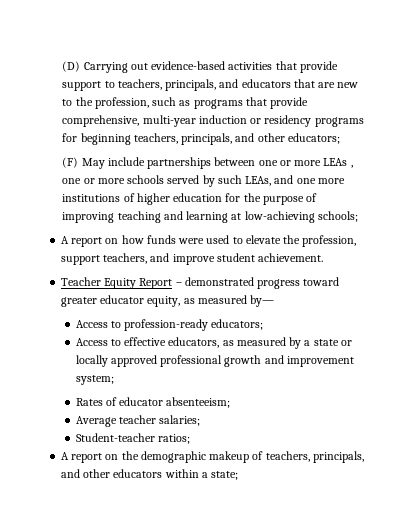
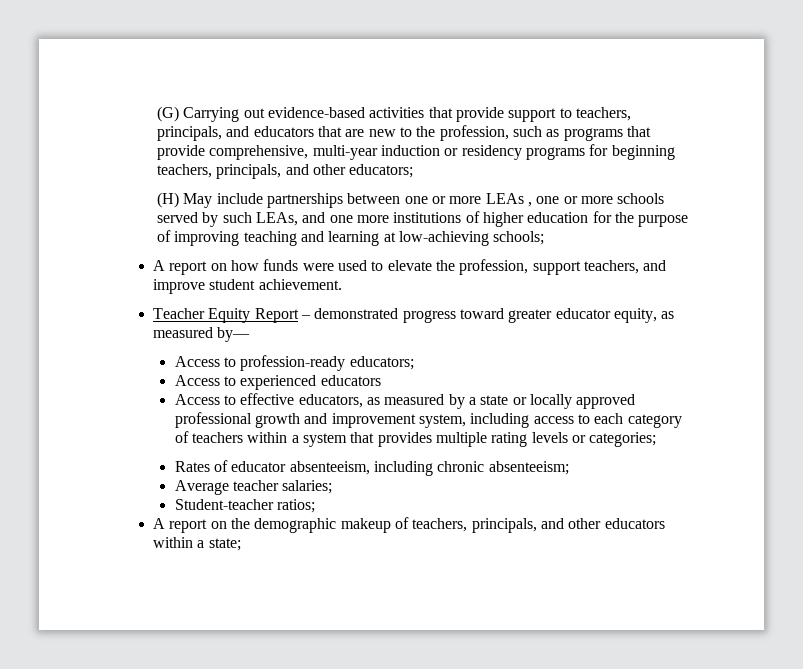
- (D) Carrying out evidence-based activities that provide support to teachers, principals, and educators that are new to the profession, such as programs that provide comprehensive, multi-year induction or residency programs for beginning teachers, principals, and other educators;
+ (G) Carrying out evidence-based activities that provide support to teachers, principals, and educators that are new to the profession, such as programs that provide comprehensive, multi-year induction or residency programs for beginning teachers, principals, and other educators;
- (F) May include partnerships between one or more LEAs , one or more schools served by such LEAs, and one more institutions of higher education for the purpose of improving teaching and learning at low-achieving schools;
+ (H) May include partnerships between one or more LEAs , one or more schools served by such LEAs, and one more institutions of higher education for the purpose of improving teaching and learning at low-achieving schools;
+ Access to experienced educators
- Access to effective educators, as measured by a state or locally approved professional growth and improvement system;
+ Access to effective educators, as measured by a state or locally approved professional growth and improvement system, including access to each category of teachers within a system that provides multiple rating levels or categories;
- Rates of educator absenteeism;
+ Rates of educator absenteeism, including chronic absenteeism;

